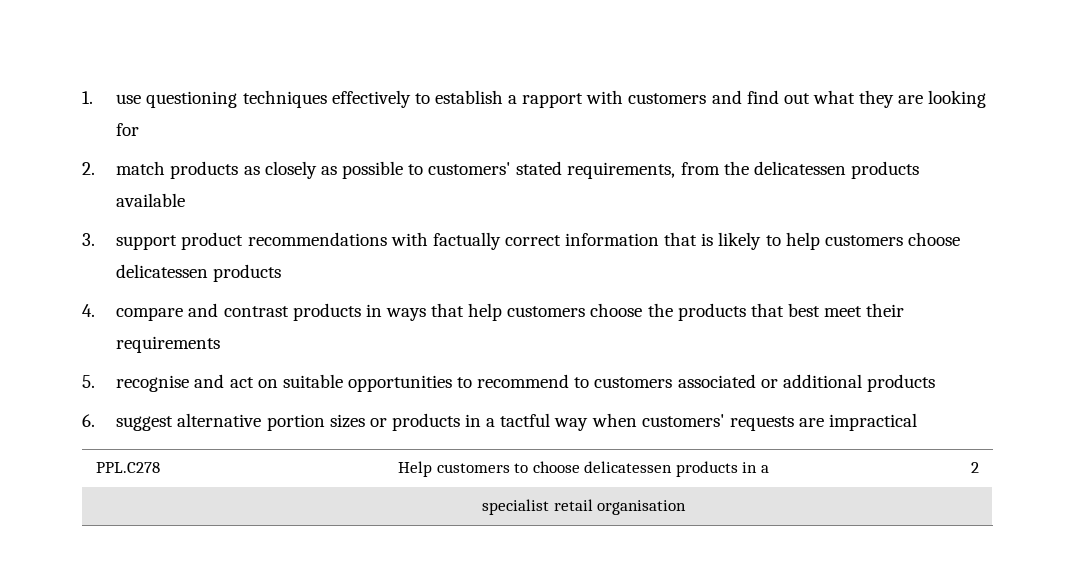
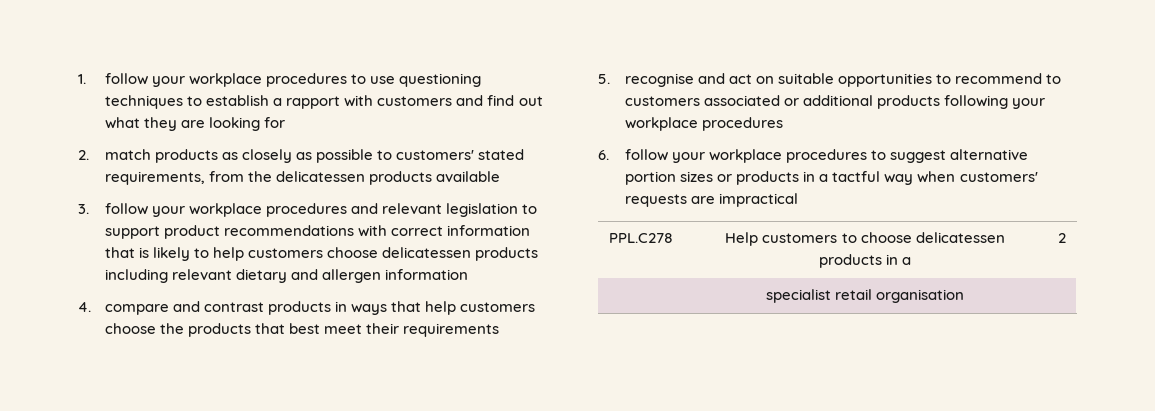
- 1. use questioning techniques effectively to establish a rapport with customers and find out what they are looking for
+ 1. follow your workplace procedures to use questioning techniques to establish a rapport with customers and find out what they are looking for
- 3. support product recommendations with factually correct information that is likely to help customers choose delicatessen products
+ 3. follow your workplace procedures and relevant legislation to support product recommendations with correct information that is likely to help customers choose delicatessen products including relevant dietary and allergen information
- 5. recognise and act on suitable opportunities to recommend to customers associated or additional products
- 6. suggest alternative portion sizes or products in a tactful way when customers' requests are impractical
+ 5. recognise and act on suitable opportunities to recommend to customers associated or additional products following your workplace procedures
+ 6. follow your workplace procedures to suggest alternative portion sizes or products in a tactful way when customers' requests are impractical

